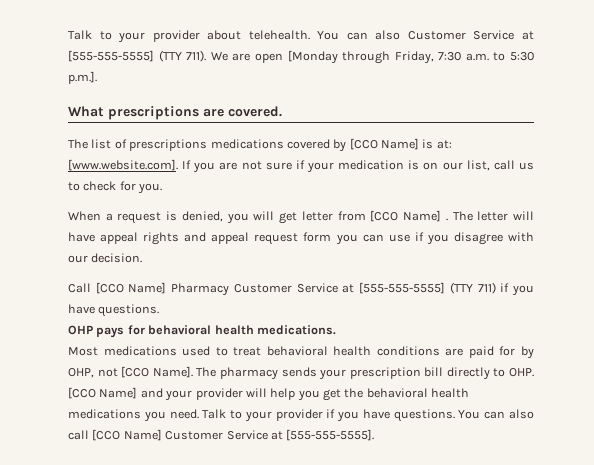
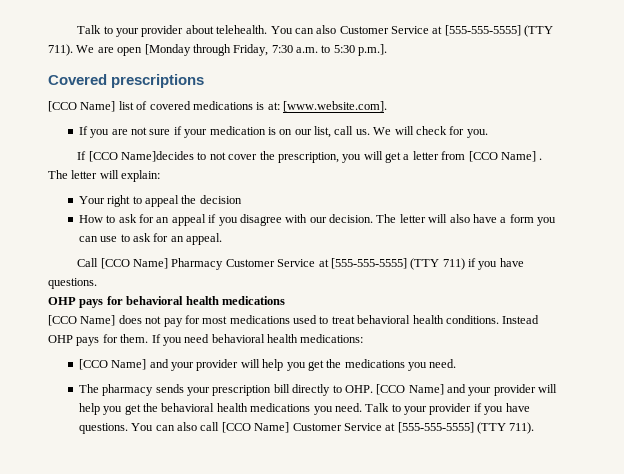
- What prescriptions are covered.
- The list of prescriptions medications covered by [CCO Name] is at: [www.website.com]. If you are not sure if your medication is on our list, call us to check for you.
+ Covered prescriptions
+ [CCO Name] list of covered medications is at: [www.website.com].
+ If you are not sure if your medication is on our list, call us. We will check for you.
- When a request is denied, you will get letter from [CCO Name] .
+ If [CCO Name]decides to not cover the prescription, you will get a letter from [CCO Name] .
- The letter will have appeal rights and appeal request form you can use if you disagree with our decision.
+ The letter will explain:
+ Your right to appeal the decision
+ How to ask for an appeal if you disagree with our decision. The letter will also have a form you can use to ask for an appeal.
- OHP pays for behavioral health medications.
- Most medications used to treat behavioral health conditions are paid for by OHP, not [CCO Name]. The pharmacy sends your prescription bill directly to OHP. [CCO Name] and your provider will help you get the behavioral health medications you need.
+ OHP pays for behavioral health medications
+ [CCO Name] does not pay for most medications used to treat behavioral health conditions. Instead OHP pays for them. If you need behavioral health medications:
+ [CCO Name] and your provider will help you get the medications you need.
+ The pharmacy sends your prescription bill directly to OHP. [CCO Name] and your provider will help you get the behavioral health medications you need.
- You can also call [CCO Name] Customer Service at [555-555-5555].
+ You can also call [CCO Name] Customer Service at [555-555-5555] (TTY 711).

